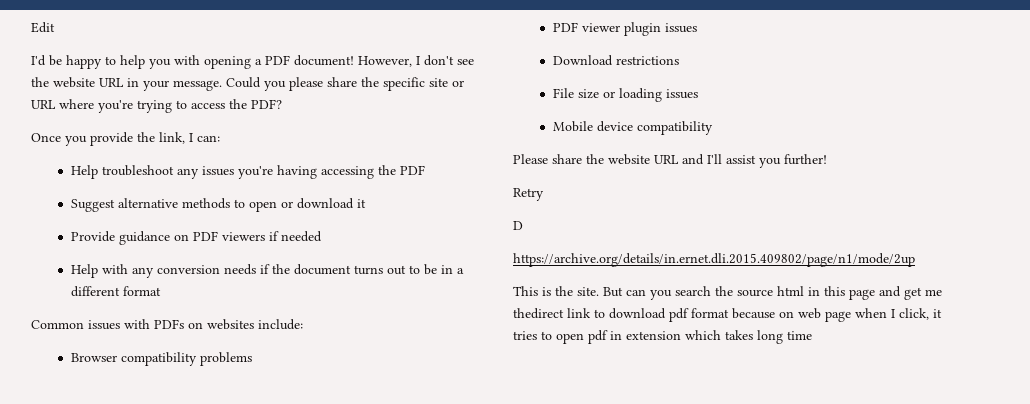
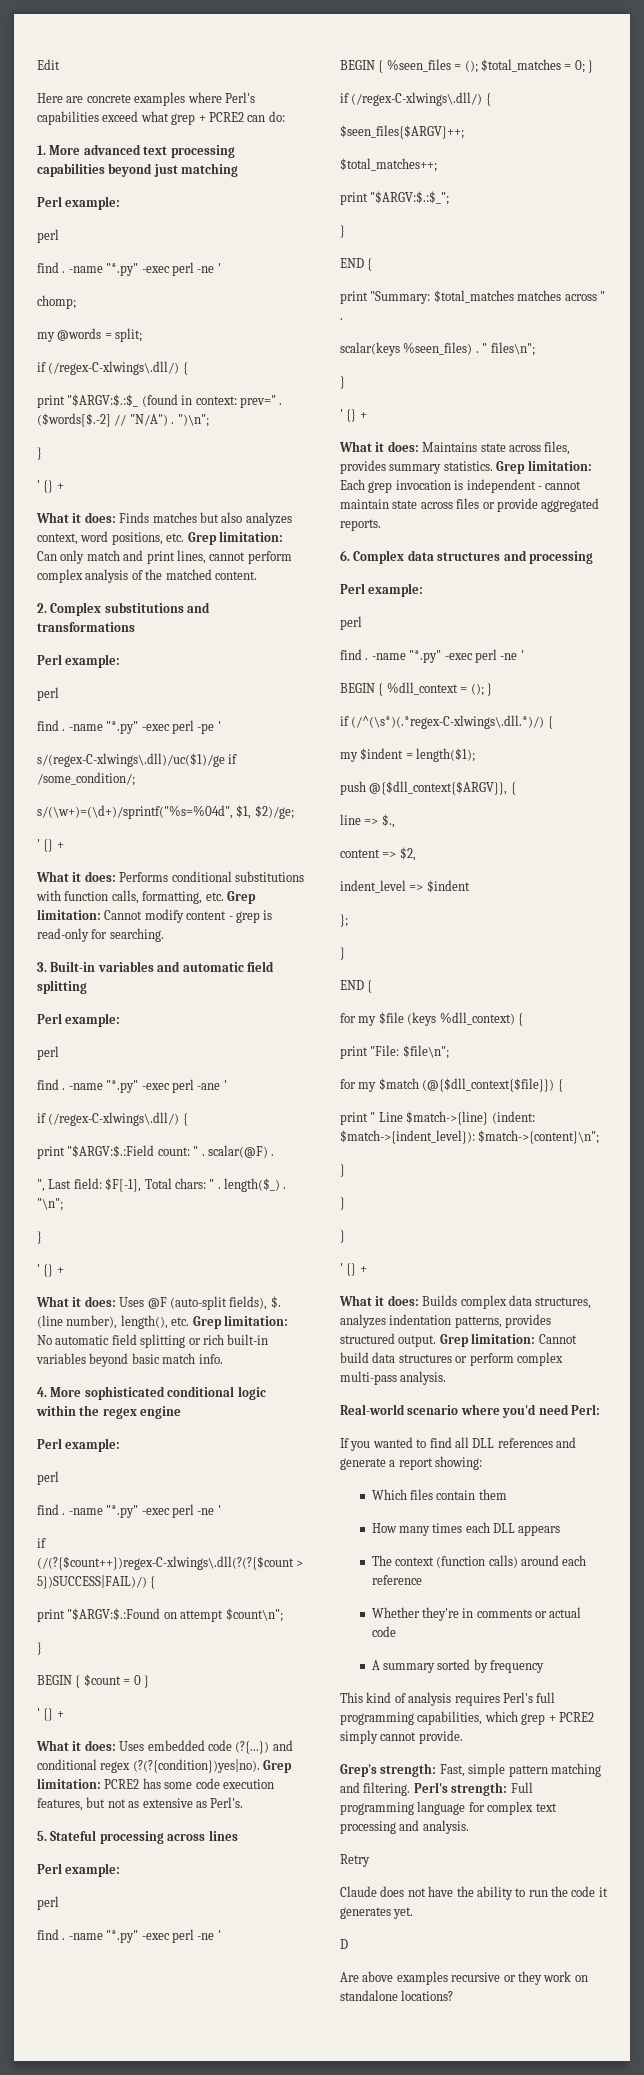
- I'd be happy to help you with opening a PDF document! However, I don't see the website URL in your message. Could you please share the specific site or URL where you're trying to access the PDF?
- Once you provide the link, I can:
- Help troubleshoot any issues you're having accessing the PDF
- Suggest alternative methods to open or download it
- Provide guidance on PDF viewers if needed
- Help with any conversion needs if the document turns out to be in a different format
- Common issues with PDFs on websites include:
- Browser compatibility problems
- PDF viewer plugin issues
- Download restrictions
- File size or loading issues
- Mobile device compatibility
- Please share the website URL and I'll assist you further!
+ Here are concrete examples where Perl's capabilities exceed what grep + PCRE2 can do:
+ 1. More advanced text processing capabilities beyond just matching
+ Perl example:
+ perl
+ find . -name "*.py" -exec perl -ne '
+ chomp;
+ my @words = split;
+ if (/regex-C-xlwings\.dll/) {
+ print "$ARGV:$.:$_ (found in context: prev=" . ($words[$.-2] // "N/A") . ")\n";
+ }
+ ' {} +
+ What it does: Finds matches but also analyzes context, word positions, etc. Grep limitation: Can only match and print lines, cannot perform complex analysis of the matched content.
+ 2. Complex substitutions and transformations
+ Perl example:
+ perl
+ find . -name "*.py" -exec perl -pe '
+ s/(regex-C-xlwings\.dll)/uc($1)/ge if /some_condition/;
+ s/(\w+)=(\d+)/sprintf("%s=%04d", $1, $2)/ge;
+ ' {} +
+ What it does: Performs conditional substitutions with function calls, formatting, etc. Grep limitation: Cannot modify content - grep is read-only for searching.
+ 3. Built-in variables and automatic field splitting
+ Perl example:
+ perl
+ find . -name "*.py" -exec perl -ane '
+ if (/regex-C-xlwings\.dll/) {
+ print "$ARGV:$.:Field count: " . scalar(@F) .
+ ", Last field: $F[-1], Total chars: " . length($_) . "\n";
+ }
+ ' {} +
+ What it does: Uses @F (auto-split fields), $. (line number), length(), etc. Grep limitation: No automatic field splitting or rich built-in variables beyond basic match info.
+ 4. More sophisticated conditional logic within the regex engine
+ Perl example:
+ perl
+ find . -name "*.py" -exec perl -ne '
+ if (/(?{$count++})regex-C-xlwings\.dll(?(?{$count > 5})SUCCESS|FAIL)/) {
+ print "$ARGV:$.:Found on attempt $count\n";
+ }
+ BEGIN { $count = 0 }
+ ' {} +
+ What it does: Uses embedded code (?{...}) and conditional regex (?(?{condition})yes|no). Grep limitation: PCRE2 has some code execution features, but not as extensive as Perl's.
+ 5. Stateful processing across lines
+ Perl example:
+ perl
+ find . -name "*.py" -exec perl -ne '
+ BEGIN { %seen_files = (); $total_matches = 0; }
+ if (/regex-C-xlwings\.dll/) {
+ $seen_files{$ARGV}++;
+ $total_matches++;
+ print "$ARGV:$.:$_";
+ }
+ END {
+ print "Summary: $total_matches matches across " .
+ scalar(keys %seen_files) . " files\n";
+ }
+ ' {} +
+ What it does: Maintains state across files, provides summary statistics. Grep limitation: Each grep invocation is independent - cannot maintain state across files or provide aggregated reports.
+ 6. Complex data structures and processing
+ Perl example:
+ perl
+ find . -name "*.py" -exec perl -ne '
+ BEGIN { %dll_context = (); }
+ if (/^(\s*)(.*regex-C-xlwings\.dll.*)/) {
+ my $indent = length($1);
+ push @{$dll_context{$ARGV}}, {
+ line => $.,
+ content => $2,
+ indent_level => $indent
+ };
+ }
+ END {
+ for my $file (keys %dll_context) {
+ print "File: $file\n";
+ for my $match (@{$dll_context{$file}}) {
+ print " Line $match->{line} (indent: $match->{indent_level}): $match->{content}\n";
+ }
+ }
+ }
+ ' {} +
+ What it does: Builds complex data structures, analyzes indentation patterns, provides structured output. Grep limitation: Cannot build data structures or perform complex multi-pass analysis.
+ Real-world scenario where you'd need Perl:
+ If you wanted to find all DLL references and generate a report showing:
+ Which files contain them
+ How many times each DLL appears
+ The context (function calls) around each reference
+ Whether they're in comments or actual code
+ A summary sorted by frequency
+ This kind of analysis requires Perl's full programming capabilities, which grep + PCRE2 simply cannot provide.
+ Grep's strength: Fast, simple pattern matching and filtering. Perl's strength: Full programming language for complex text processing and analysis.
  Retry
+ Claude does not have the ability to run the code it generates yet.
  D
- https://archive.org/details/in.ernet.dli.2015.409802/page/n1/mode/2up
- This is the site. But can you search the source html in this page and get me thedirect link to download pdf format because on web page when I click, it tries to open pdf in extension which takes long time
+ Are above examples recursive or they work on standalone locations?

